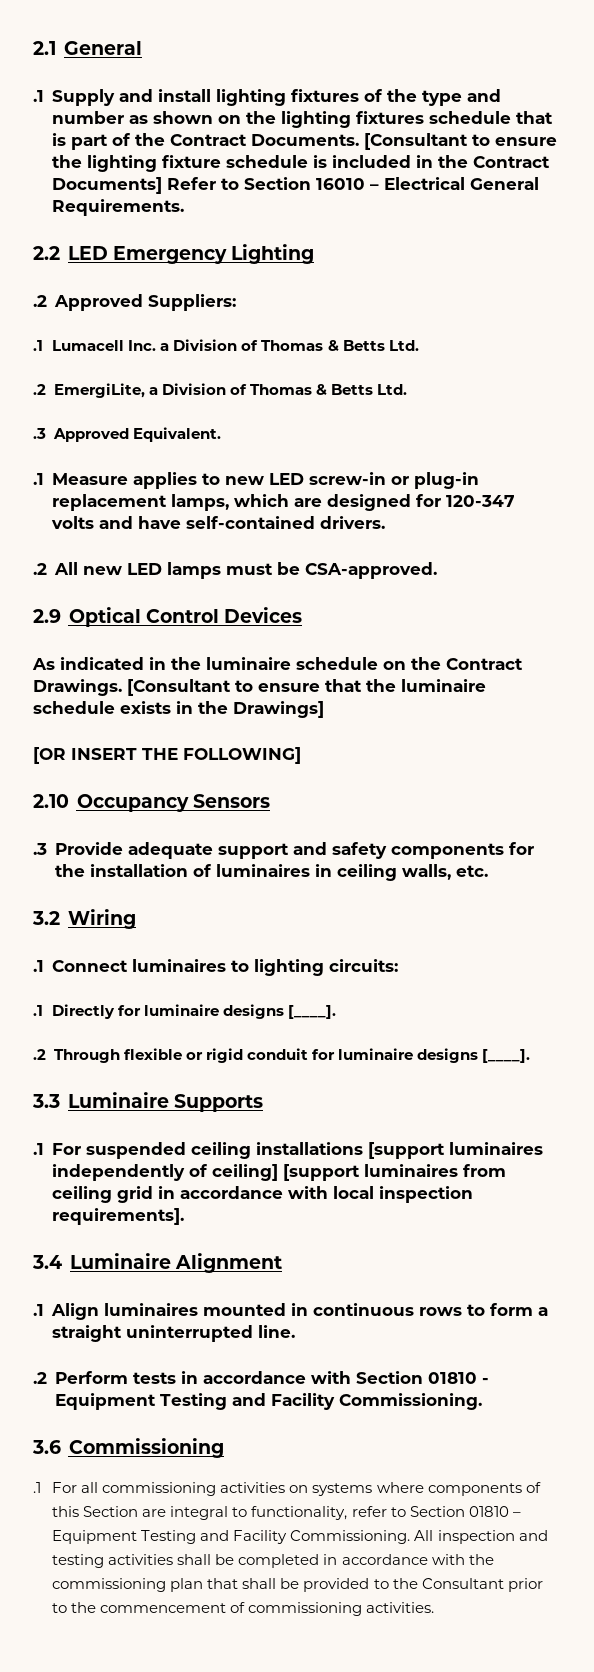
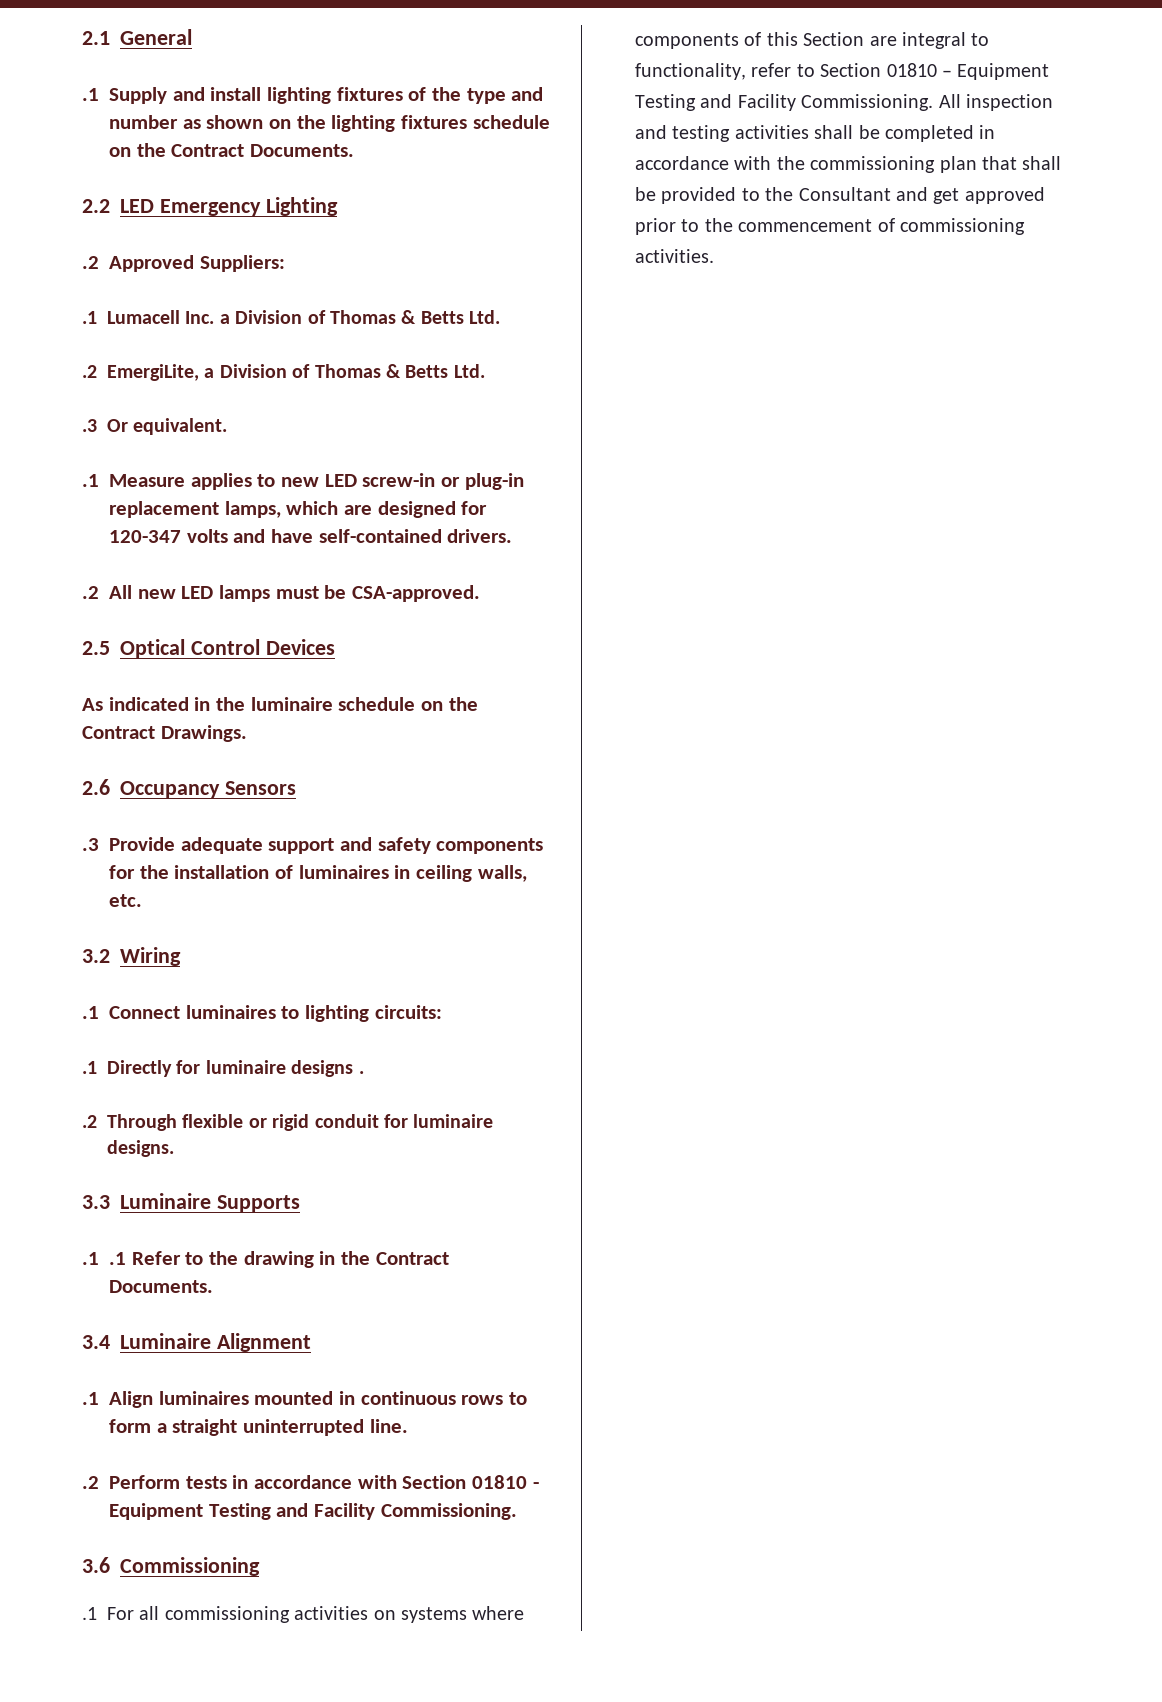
- .1 Supply and install lighting fixtures of the type and number as shown on the lighting fixtures schedule that is part of the Contract Documents. [Consultant to ensure the lighting fixture schedule is included in the Contract Documents] Refer to Section 16010 – Electrical General Requirements.
+ .1 Supply and install lighting fixtures of the type and number as shown on the lighting fixtures schedule on the Contract Documents.
- .3 Approved Equivalent.
+ .3 Or equivalent.
- 2.9 Optical Control Devices
+ 2.5 Optical Control Devices
- As indicated in the luminaire schedule on the Contract Drawings. [Consultant to ensure that the luminaire schedule exists in the Drawings]
- [OR INSERT THE FOLLOWING]
- 2.10 Occupancy Sensors
+ As indicated in the luminaire schedule on the Contract Drawings.
+ 2.6 Occupancy Sensors
- .1 Directly for luminaire designs [____].
+ .1 Directly for luminaire designs .
- .2 Through flexible or rigid conduit for luminaire designs [____].
+ .2 Through flexible or rigid conduit for luminaire designs.
- .1 For suspended ceiling installations [support luminaires independently of ceiling] [support luminaires from ceiling grid in accordance with local inspection requirements].
+ .1 .1 Refer to the drawing in the Contract Documents.
- All inspection and testing activities shall be completed in accordance with the commissioning plan that shall be provided to the Consultant prior to the commencement of commissioning activities.
+ All inspection and testing activities shall be completed in accordance with the commissioning plan that shall be provided to the Consultant and get approved prior to the commencement of commissioning activities.

